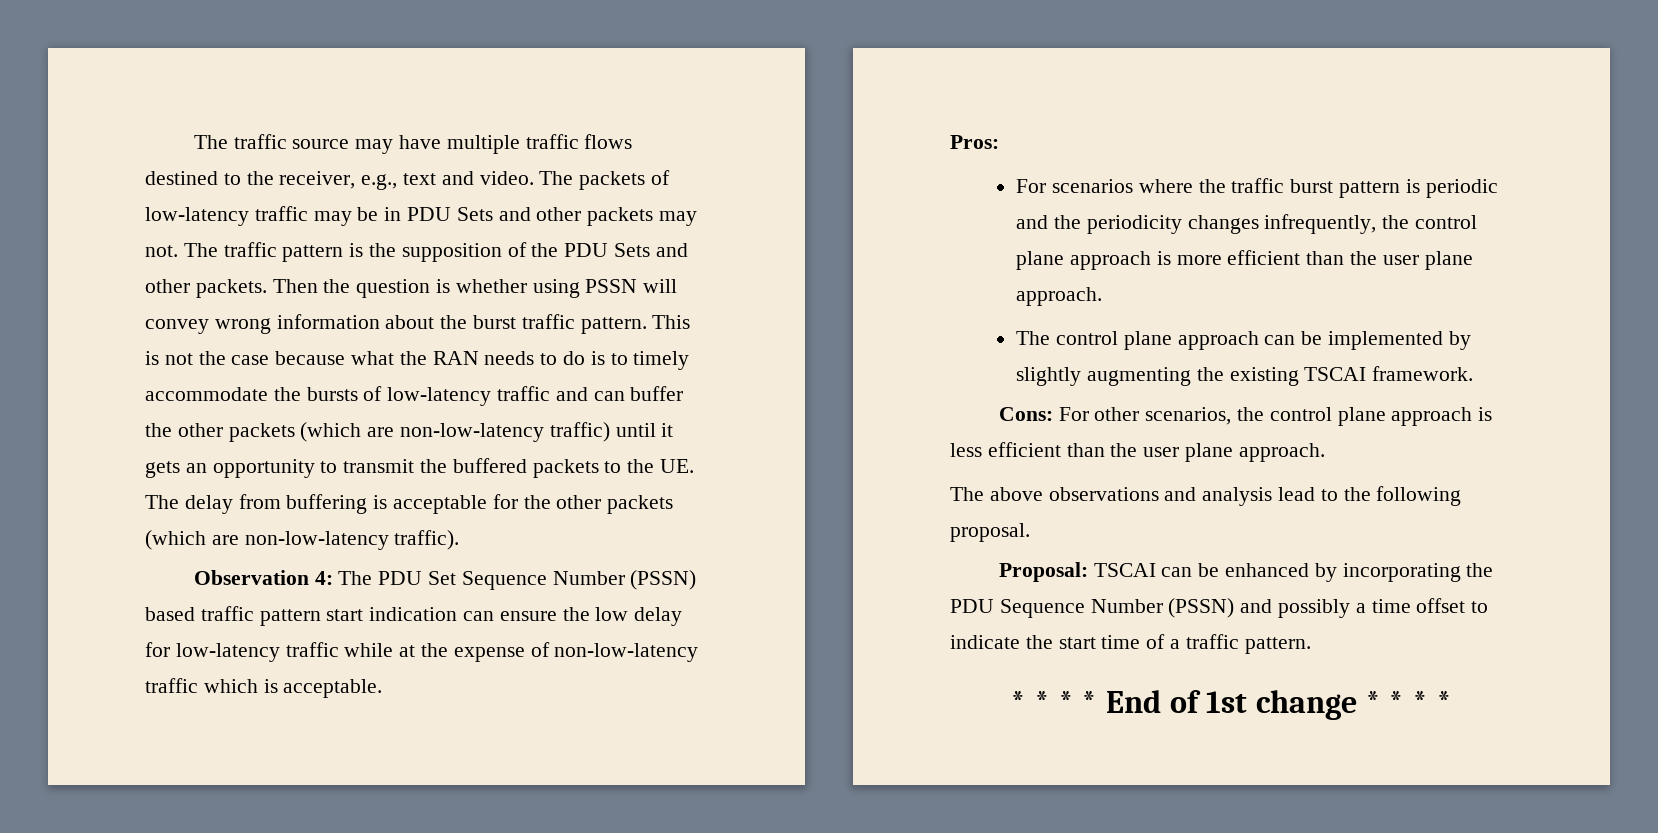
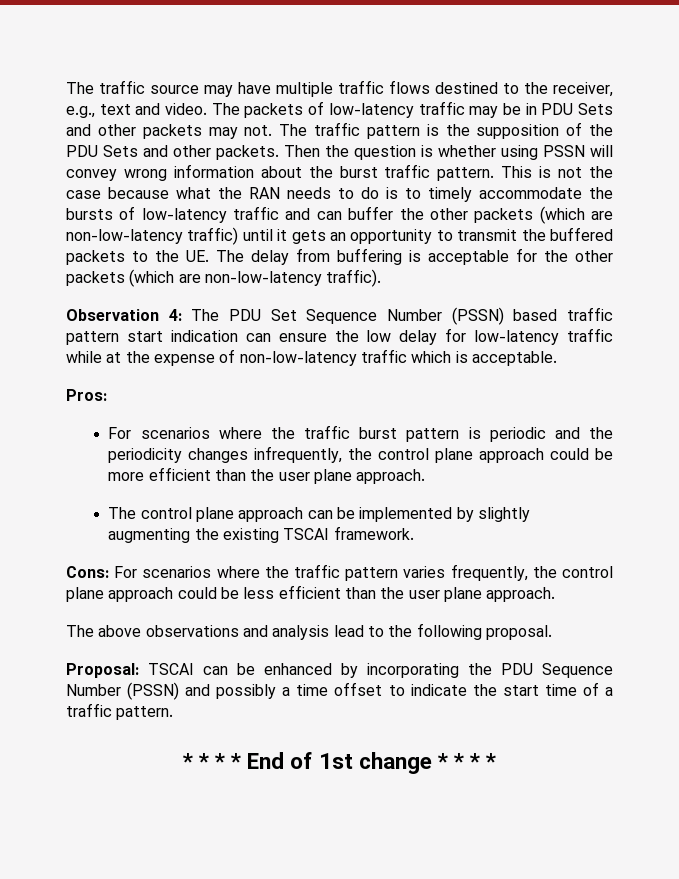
- For scenarios where the traffic burst pattern is periodic and the periodicity changes infrequently, the control plane approach is more efficient than the user plane approach.
+ For scenarios where the traffic burst pattern is periodic and the periodicity changes infrequently, the control plane approach could be more efficient than the user plane approach.
- Cons: For other scenarios, the control plane approach is less efficient than the user plane approach.
+ Cons: For scenarios where the traffic pattern varies frequently, the control plane approach could be less efficient than the user plane approach.

